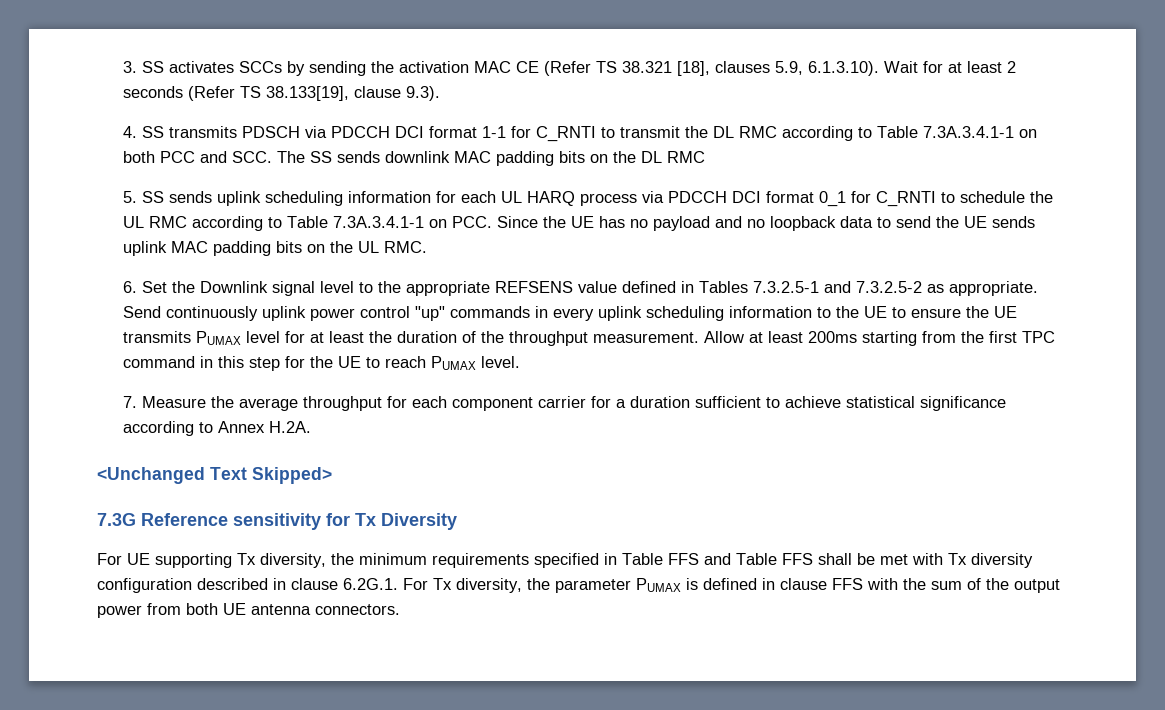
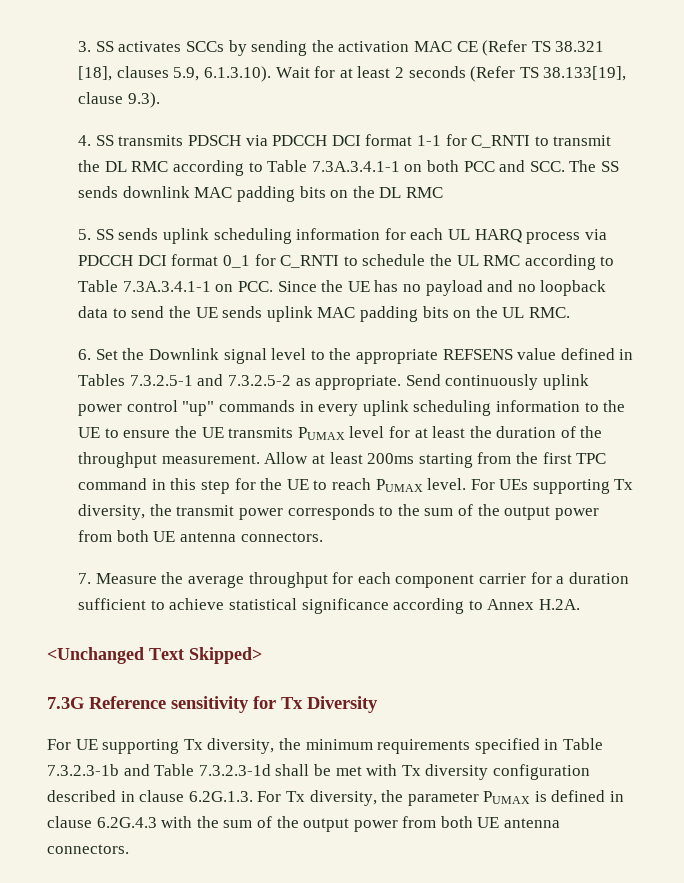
+ For UEs supporting Tx diversity, the transmit power corresponds to the sum of the output power from both UE antenna connectors.
- For UE supporting Tx diversity, the minimum requirements specified in Table FFS and Table FFS shall be met with Tx diversity configuration described in clause 6.2G.1. For Tx diversity, the parameter PUMAX is defined in clause FFS with the sum of the output power from both UE antenna connectors.
+ For UE supporting Tx diversity, the minimum requirements specified in Table 7.3.2.3-1b and Table 7.3.2.3-1d shall be met with Tx diversity configuration described in clause 6.2G.1.3. For Tx diversity, the parameter PUMAX is defined in clause 6.2G.4.3 with the sum of the output power from both UE antenna connectors.

